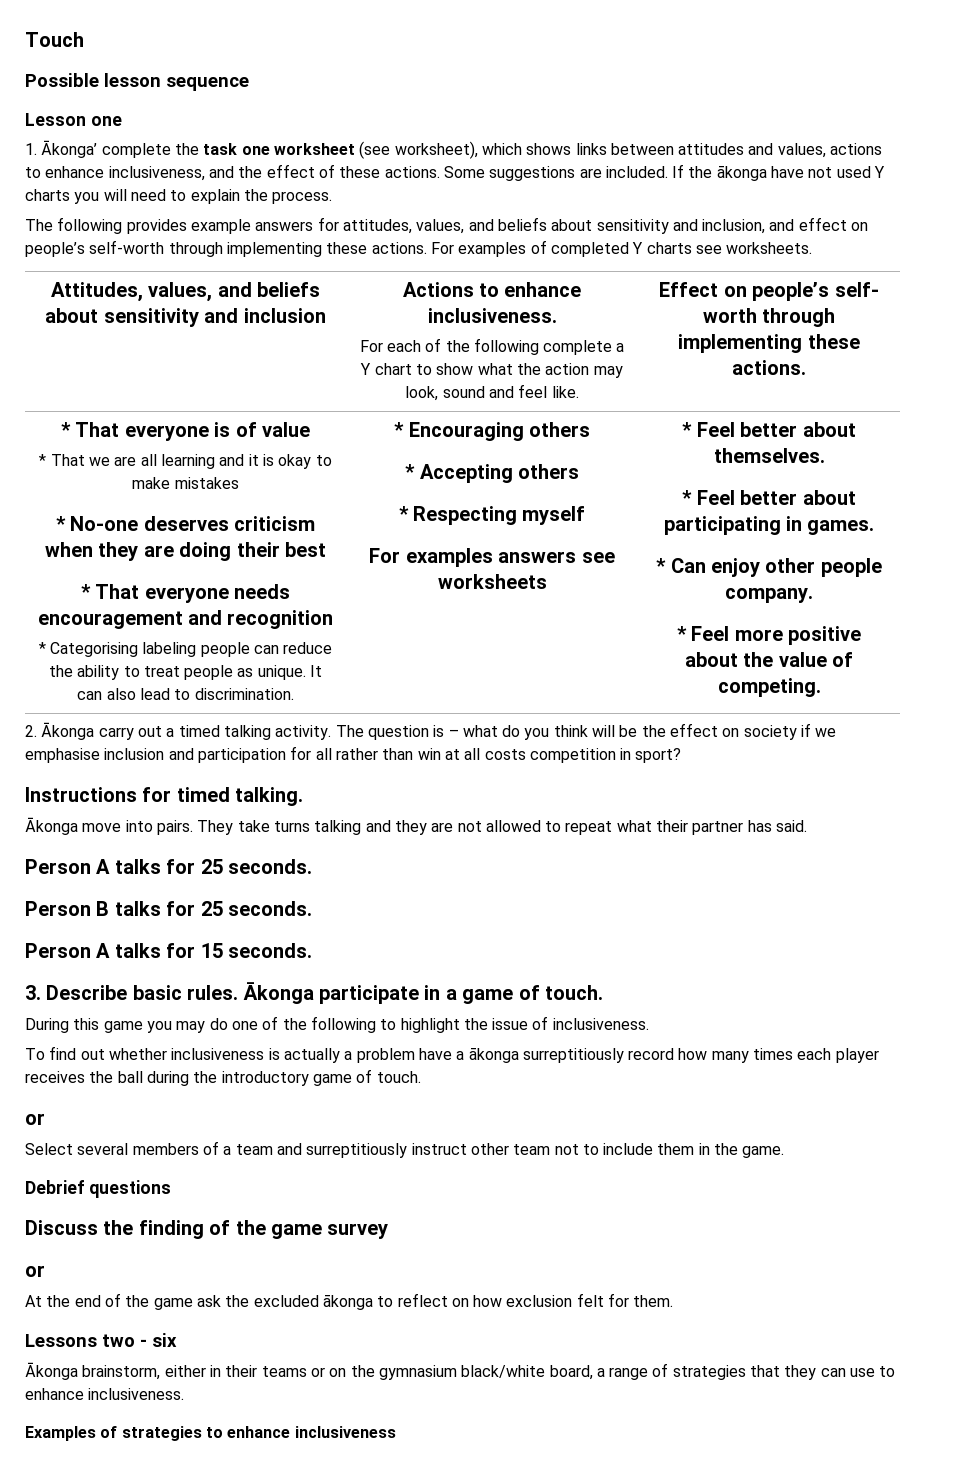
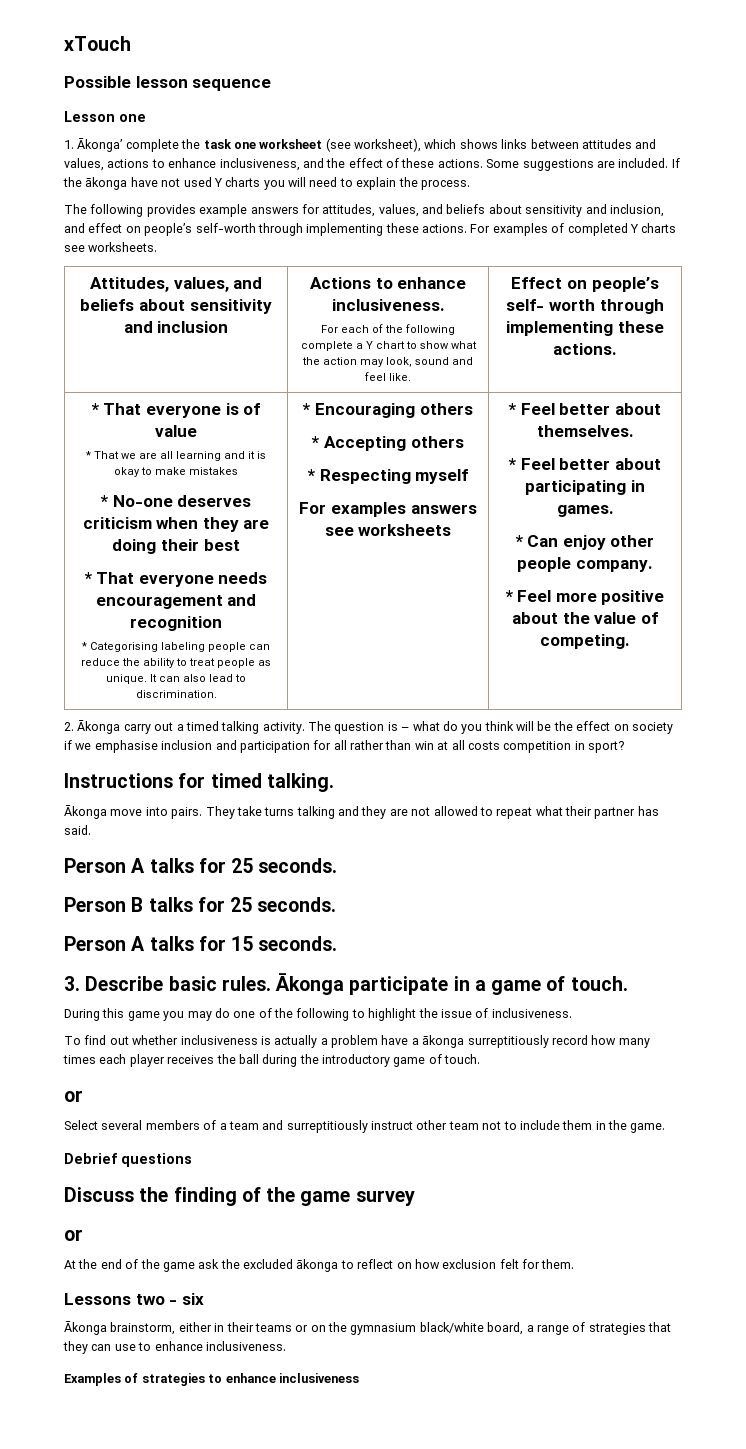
- Touch
+ xTouch

